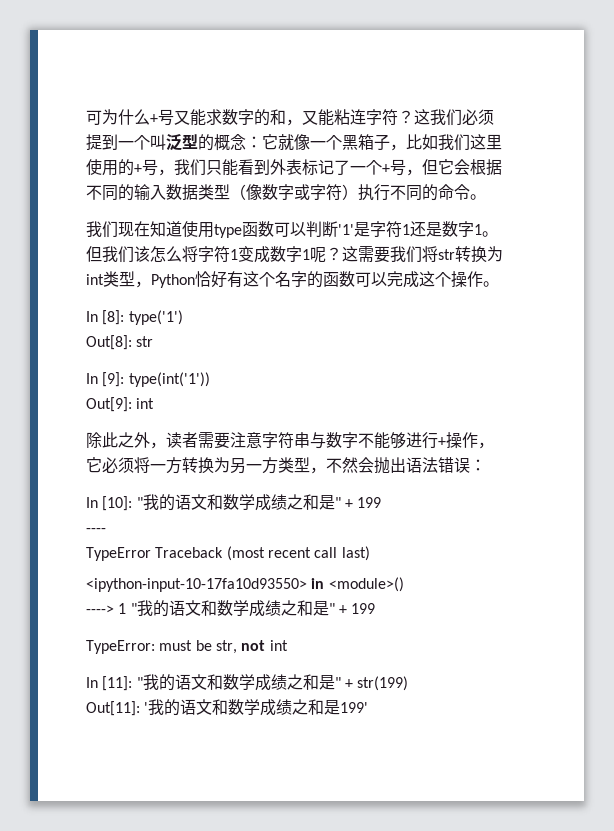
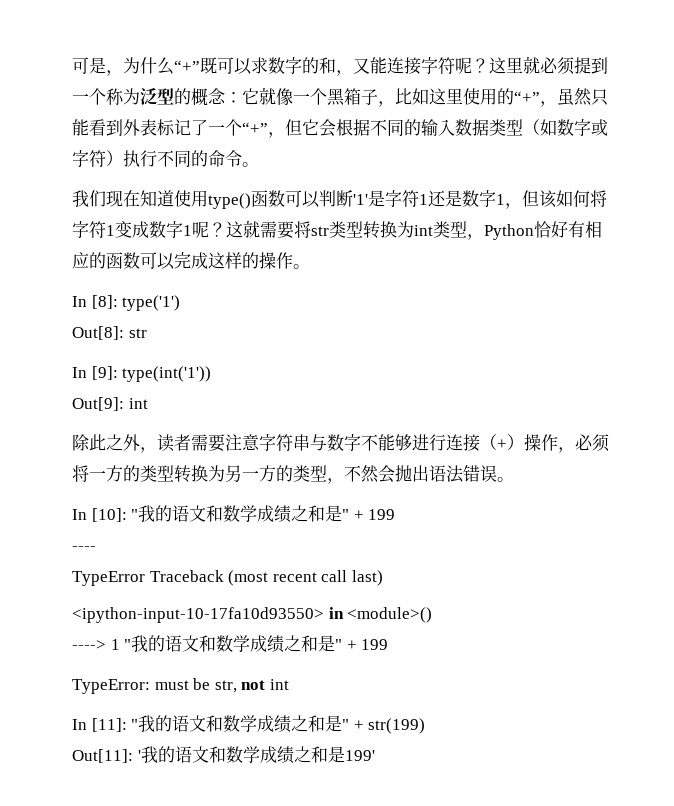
- 可为什么+号又能求数字的和，又能粘连字符？这我们必须提到一个叫泛型的概念：它就像一个黑箱子，比如我们这里使用的+号，我们只能看到外表标记了一个+号，但它会根据不同的输入数据类型（像数字或字符）执行不同的命令。
+ 可是，为什么“+”既可以求数字的和，又能连接字符呢？这里就必须提到一个称为泛型的概念：它就像一个黑箱子，比如这里使用的“+”，虽然只能看到外表标记了一个“+”，但它会根据不同的输入数据类型（如数字或字符）执行不同的命令。
- 我们现在知道使用type函数可以判断'1'是字符1还是数字1。但我们该怎么将字符1变成数字1呢？
+ 我们现在知道使用type()函数可以判断'1'是字符1还是数字1，但该如何将字符1变成数字1呢？
- 这需要我们将str转换为int类型，Python恰好有这个名字的函数可以完成这个操作。
+ 这就需要将str类型转换为int类型，Python恰好有相应的函数可以完成这样的操作。
- 除此之外，读者需要注意字符串与数字不能够进行+操作，它必须将一方转换为另一方类型，不然会抛出语法错误：
+ 除此之外，读者需要注意字符串与数字不能够进行连接（+）操作，必须将一方的类型转换为另一方的类型，不然会抛出语法错误。

